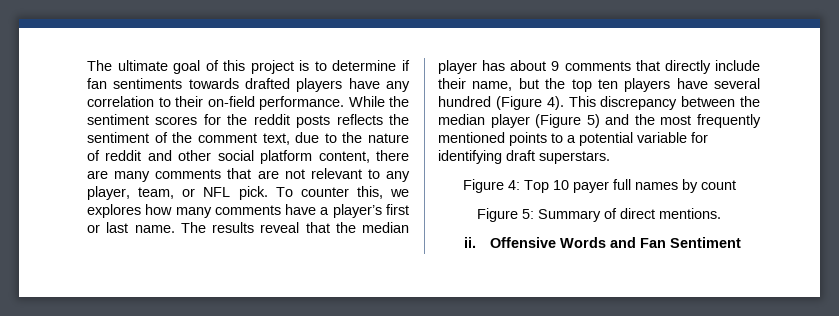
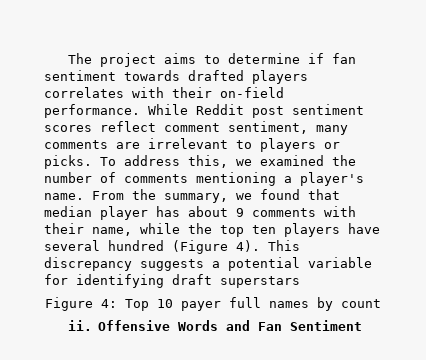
- The ultimate goal of this project is to determine if fan sentiments towards drafted players have any correlation to their on-field performance. While the sentiment scores for the reddit posts reflects the sentiment of the comment text, due to the nature of reddit and other social platform content, there are many comments that are not relevant to any player, team, or NFL pick. To counter this, we explores how many comments have a player’s first or last name. The results reveal that the median player has about 9 comments that directly include their name, but the top ten players have several hundred (Figure 4).
+ The project aims to determine if fan sentiment towards drafted players correlates with their on-field performance. While Reddit post sentiment scores reflect comment sentiment, many comments are irrelevant to players or picks. To address this, we examined the number of comments mentioning a player's name. From the summary, we found that median player has about 9 comments with their name, while the top ten players have several hundred (Figure 4).
- This discrepancy between the median player (Figure 5) and the most frequently mentioned points to a potential variable for identifying draft superstars.
+ This discrepancy suggests a potential variable for identifying draft superstars
- Figure 5: Summary of direct mentions.

